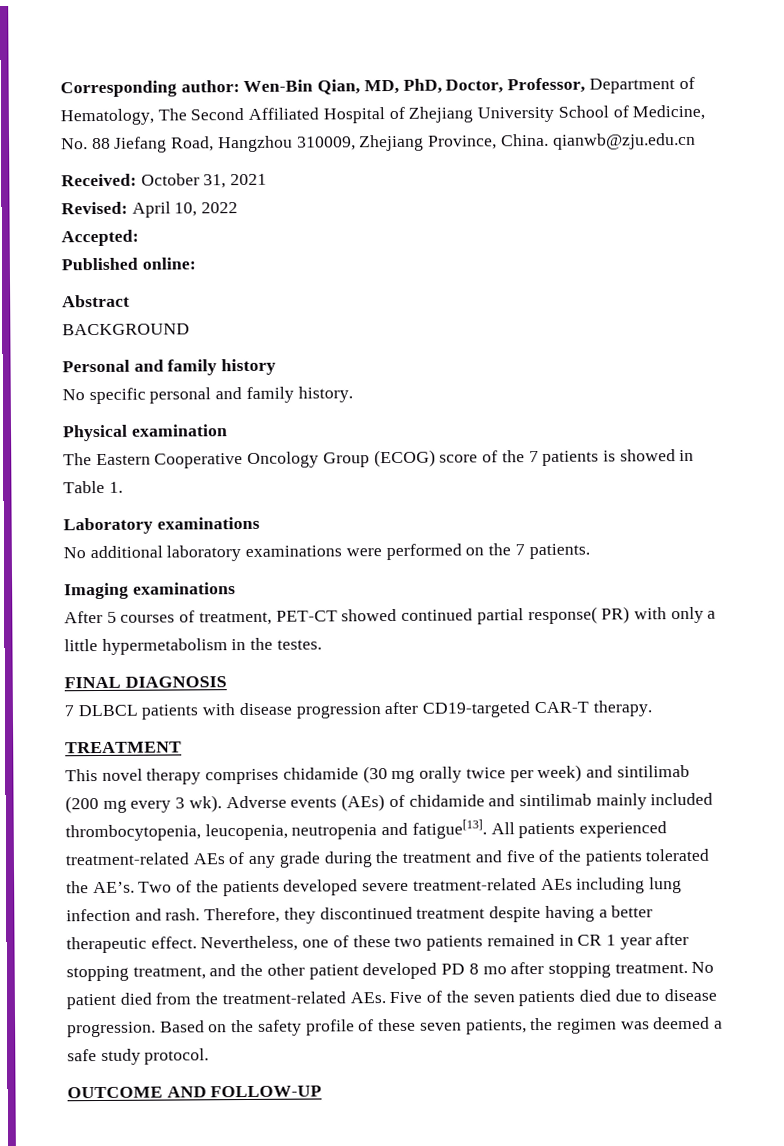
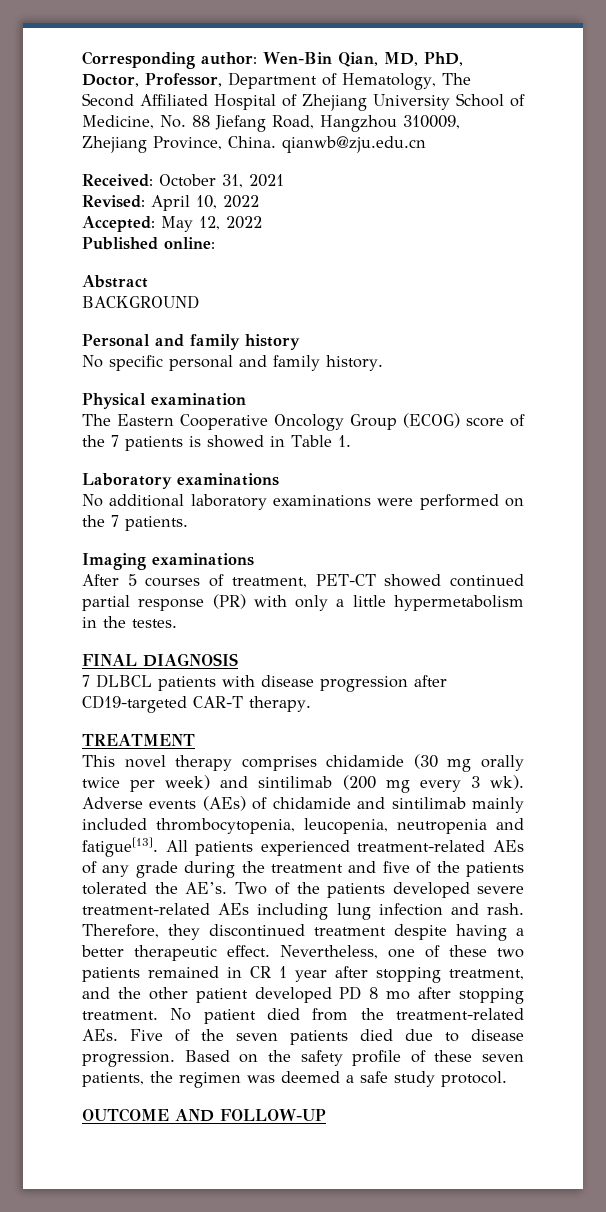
- Accepted:
+ Accepted: May 12, 2022
- After 5 courses of treatment, PET-CT showed continued partial response( PR) with only a little hypermetabolism in the testes.
+ After 5 courses of treatment, PET-CT showed continued partial response (PR) with only a little hypermetabolism in the testes.

